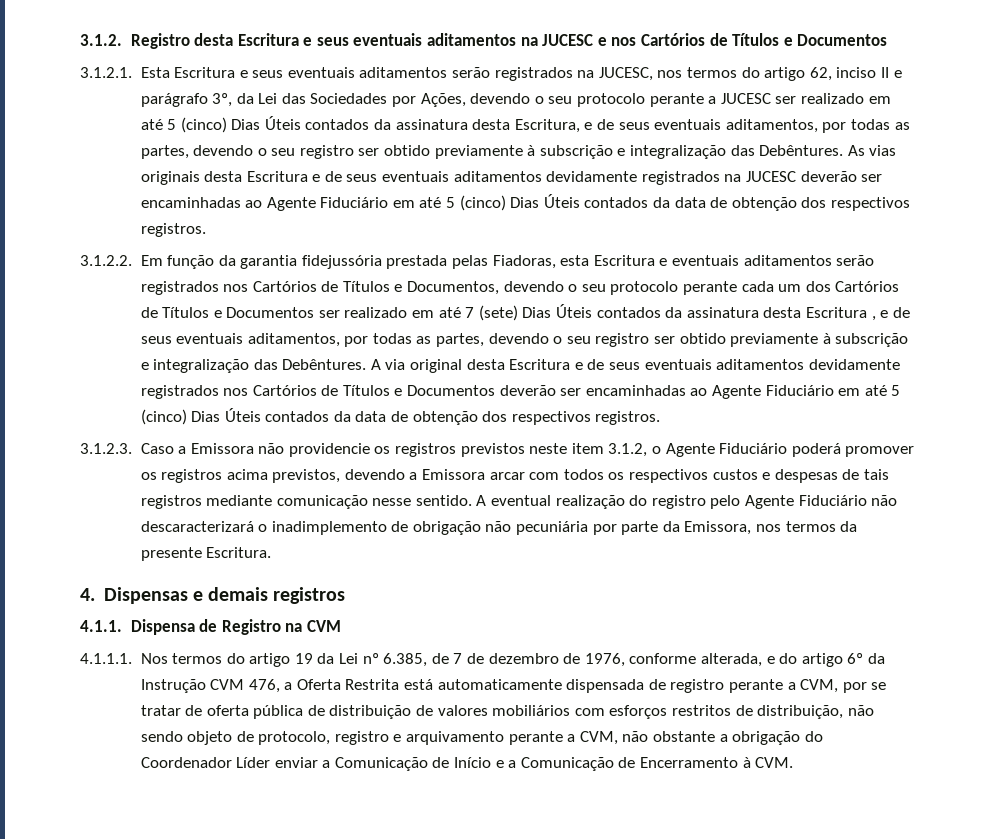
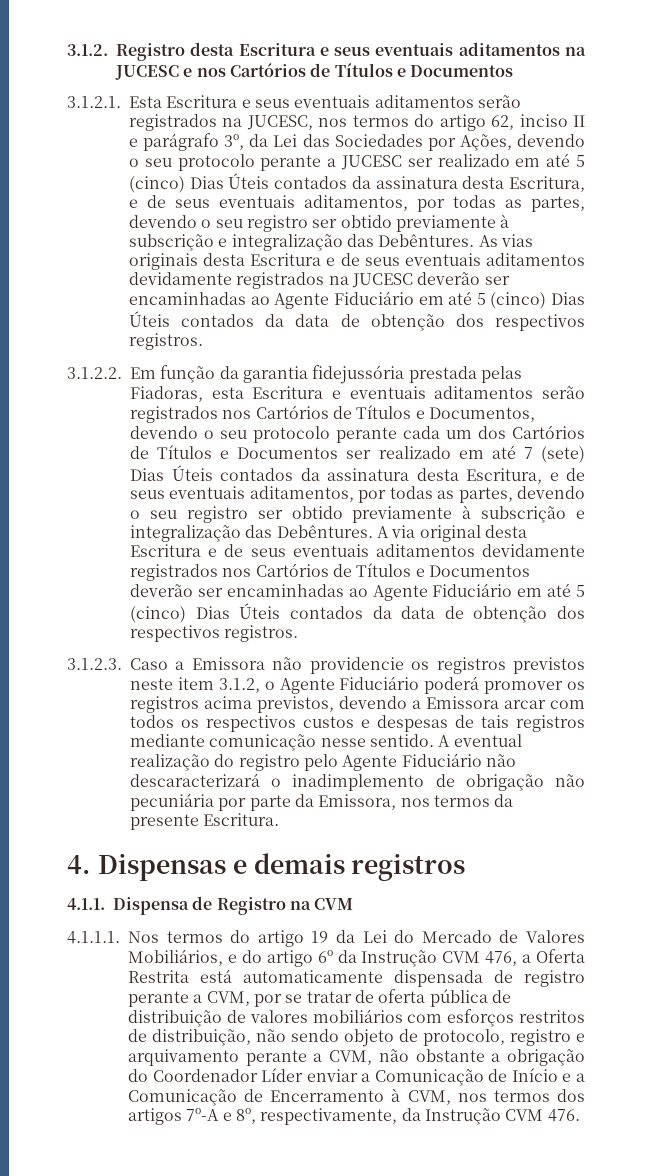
- 3.1.2.2. Em função da garantia fidejussória prestada pelas Fiadoras, esta Escritura e eventuais aditamentos serão registrados nos Cartórios de Títulos e Documentos, devendo o seu protocolo perante cada um dos Cartórios de Títulos e Documentos ser realizado em até 7 (sete) Dias Úteis contados da assinatura desta Escritura , e de seus eventuais aditamentos, por todas as partes, devendo o seu registro ser obtido previamente à subscrição e integralização das Debêntures.
+ 3.1.2.2. Em função da garantia fidejussória prestada pelas Fiadoras, esta Escritura e eventuais aditamentos serão registrados nos Cartórios de Títulos e Documentos, devendo o seu protocolo perante cada um dos Cartórios de Títulos e Documentos ser realizado em até 7 (sete) Dias Úteis contados da assinatura desta Escritura, e de seus eventuais aditamentos, por todas as partes, devendo o seu registro ser obtido previamente à subscrição e integralização das Debêntures.
- 4.1.1.1. Nos termos do artigo 19 da Lei nº 6.385, de 7 de dezembro de 1976, conforme alterada, e do artigo 6º da Instrução CVM 476, a Oferta Restrita está automaticamente dispensada de registro perante a CVM, por se tratar de oferta pública de distribuição de valores mobiliários com esforços restritos de distribuição, não sendo objeto de protocolo, registro e arquivamento perante a CVM, não obstante a obrigação do Coordenador Líder enviar a Comunicação de Início e a Comunicação de Encerramento à CVM.
+ 4.1.1.1. Nos termos do artigo 19 da Lei do Mercado de Valores Mobiliários, e do artigo 6º da Instrução CVM 476, a Oferta Restrita está automaticamente dispensada de registro perante a CVM, por se tratar de oferta pública de distribuição de valores mobiliários com esforços restritos de distribuição, não sendo objeto de protocolo, registro e arquivamento perante a CVM, não obstante a obrigação do Coordenador Líder enviar a Comunicação de Início e a Comunicação de Encerramento à CVM, nos termos dos artigos 7º-A e 8º, respectivamente, da Instrução CVM 476.

